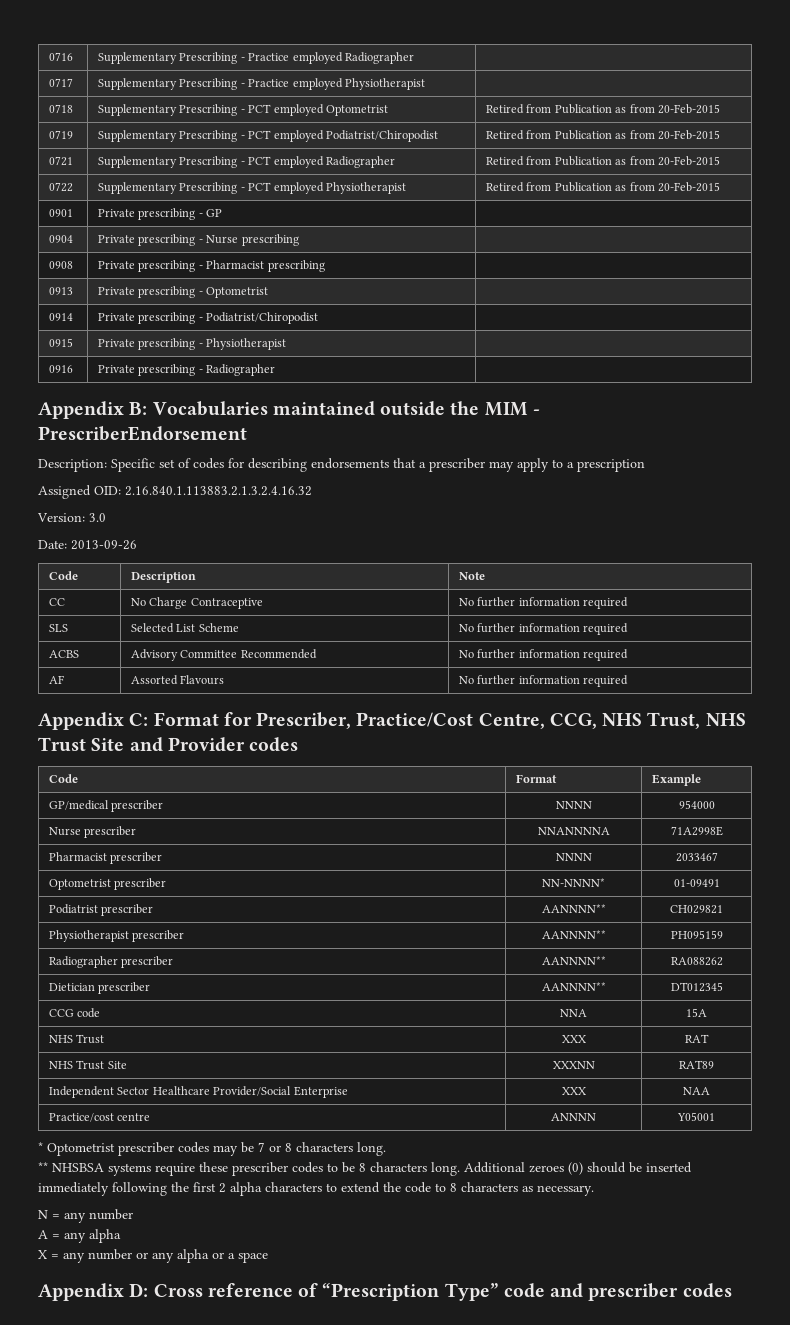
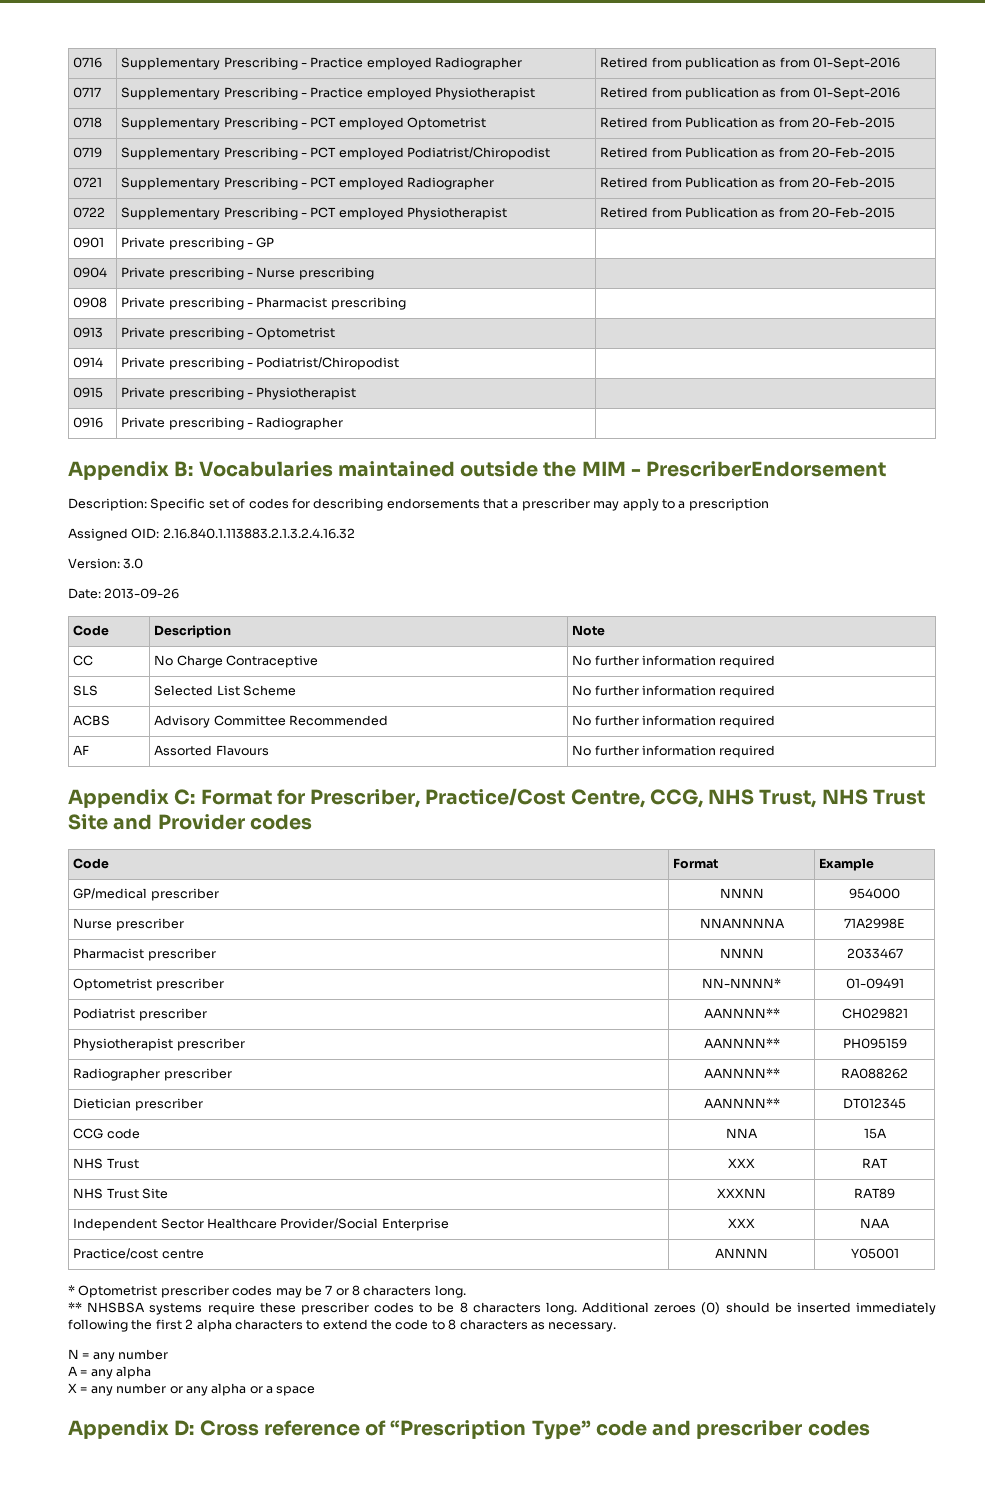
- 0716 | Supplementary Prescribing - Practice employed Radiographer |
+ 0716 | Supplementary Prescribing - Practice employed Radiographer | Retired from publication as from 01-Sept-2016
- 0717 | Supplementary Prescribing - Practice employed Physiotherapist |
+ 0717 | Supplementary Prescribing - Practice employed Physiotherapist | Retired from publication as from 01-Sept-2016

